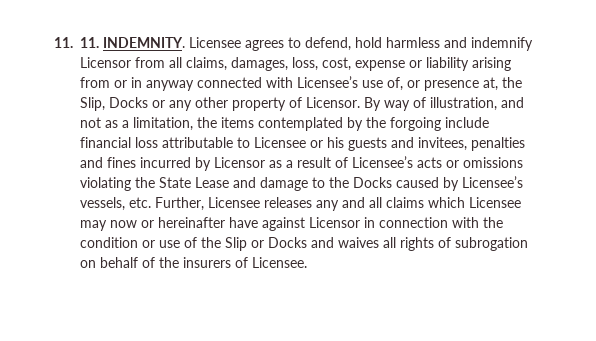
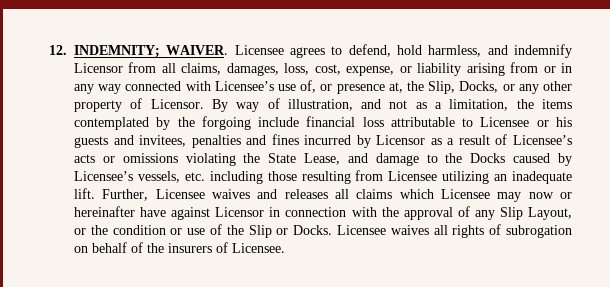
- 11. 11. INDEMNITY.
+ 12. INDEMNITY; WAIVER.
- Licensee agrees to defend, hold harmless and indemnify Licensor from all claims, damages, loss, cost, expense or liability arising from or in anyway connected with Licensee’s use of, or presence at, the Slip, Docks or any other property of Licensor.
+ Licensee agrees to defend, hold harmless, and indemnify Licensor from all claims, damages, loss, cost, expense, or liability arising from or in any way connected with Licensee’s use of, or presence at, the Slip, Docks, or any other property of Licensor.
- By way of illustration, and not as a limitation, the items contemplated by the forgoing include financial loss attributable to Licensee or his guests and invitees, penalties and fines incurred by Licensor as a result of Licensee’s acts or omissions violating the State Lease and damage to the Docks caused by Licensee’s vessels, etc. Further, Licensee releases any and all claims which Licensee may now or hereinafter have against Licensor in connection with the condition or use of the Slip or Docks and waives all rights of subrogation on behalf of the insurers of Licensee.
+ By way of illustration, and not as a limitation, the items contemplated by the forgoing include financial loss attributable to Licensee or his guests and invitees, penalties and fines incurred by Licensor as a result of Licensee’s acts or omissions violating the State Lease, and damage to the Docks caused by Licensee’s vessels, etc. including those resulting from Licensee utilizing an inadequate lift. Further, Licensee waives and releases all claims which Licensee may now or hereinafter have against Licensor in connection with the approval of any Slip Layout, or the condition or use of the Slip or Docks. Licensee waives all rights of subrogation on behalf of the insurers of Licensee.

